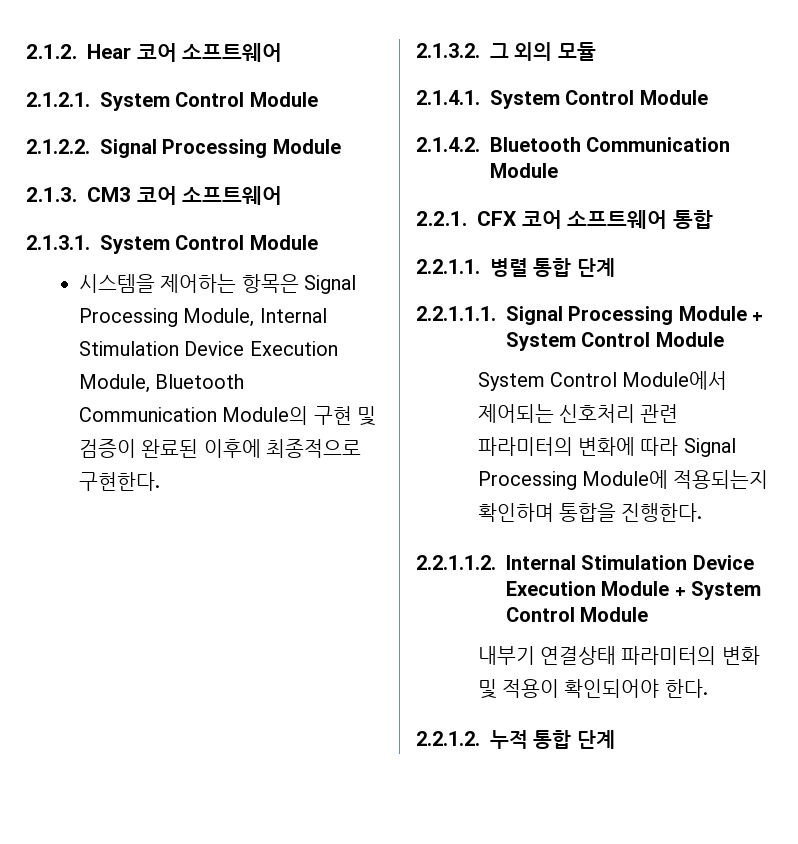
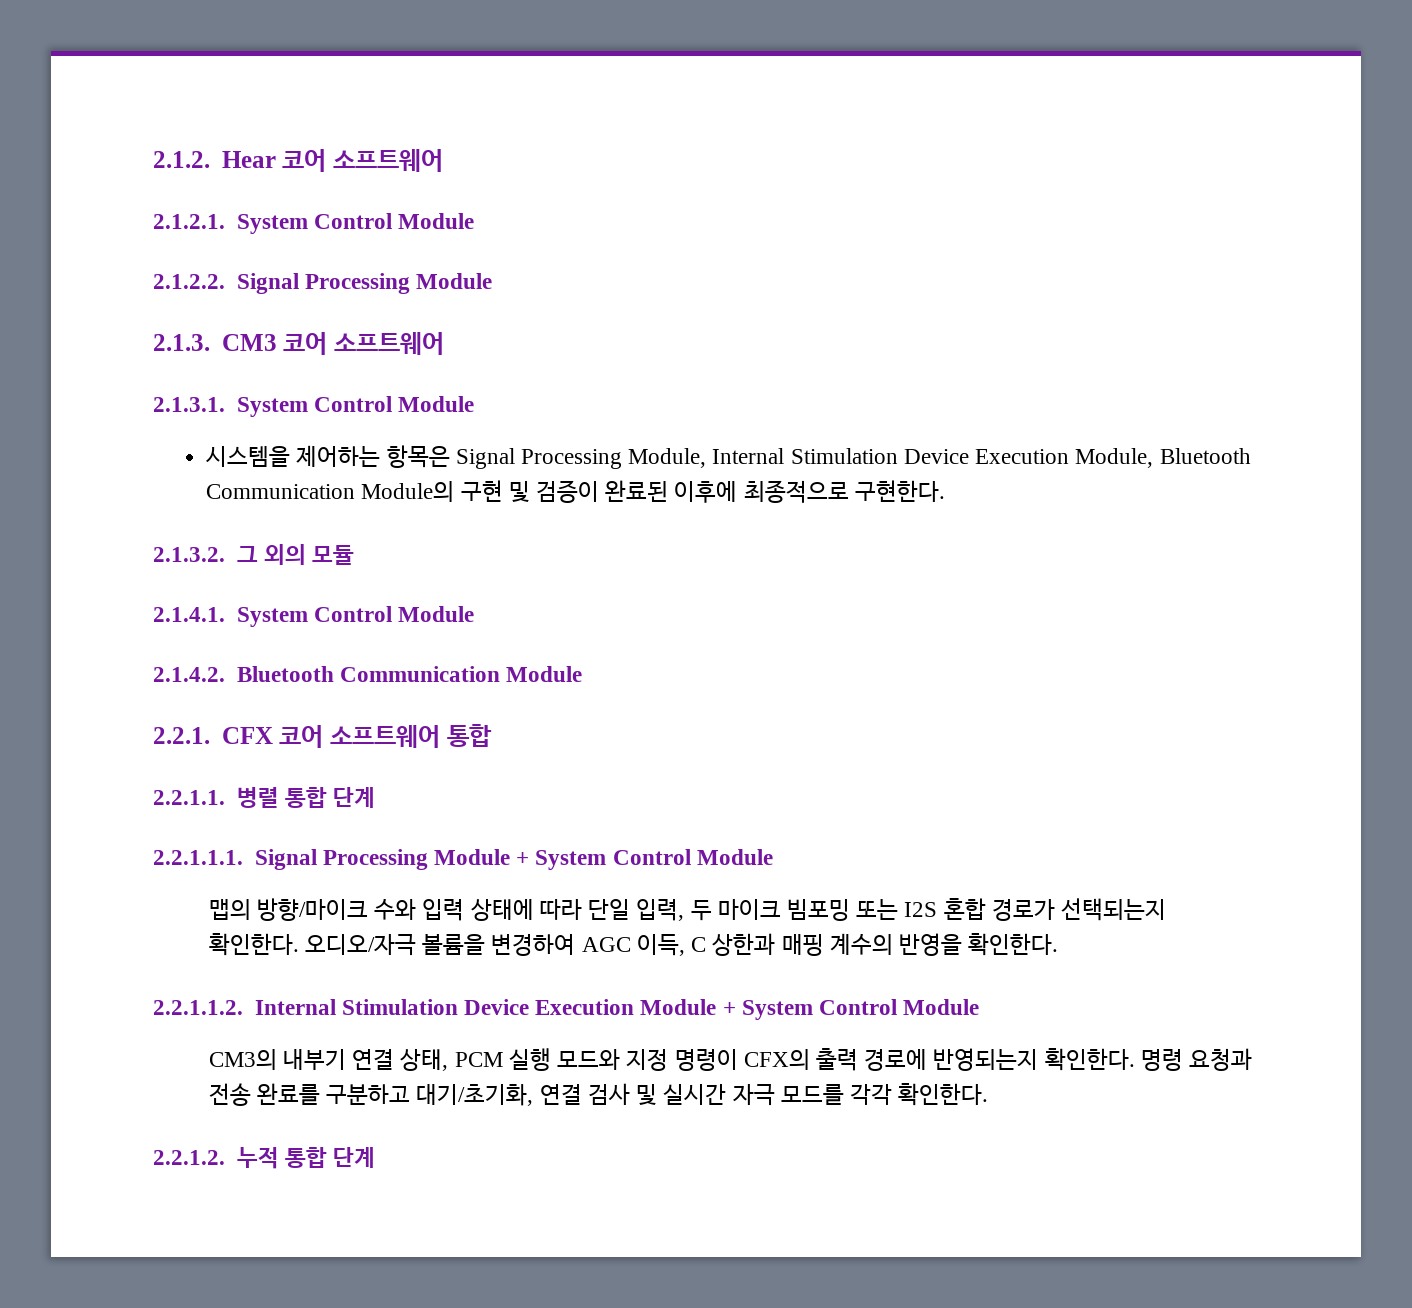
- System Control Module에서 제어되는 신호처리 관련 파라미터의 변화에 따라 Signal Processing Module에 적용되는지 확인하며 통합을 진행한다.
+ 맵의 방향/마이크 수와 입력 상태에 따라 단일 입력, 두 마이크 빔포밍 또는 I2S 혼합 경로가 선택되는지 확인한다. 오디오/자극 볼륨을 변경하여 AGC 이득, C 상한과 매핑 계수의 반영을 확인한다.
- 내부기 연결상태 파라미터의 변화 및 적용이 확인되어야 한다.
+ CM3의 내부기 연결 상태, PCM 실행 모드와 지정 명령이 CFX의 출력 경로에 반영되는지 확인한다. 명령 요청과 전송 완료를 구분하고 대기/초기화, 연결 검사 및 실시간 자극 모드를 각각 확인한다.

